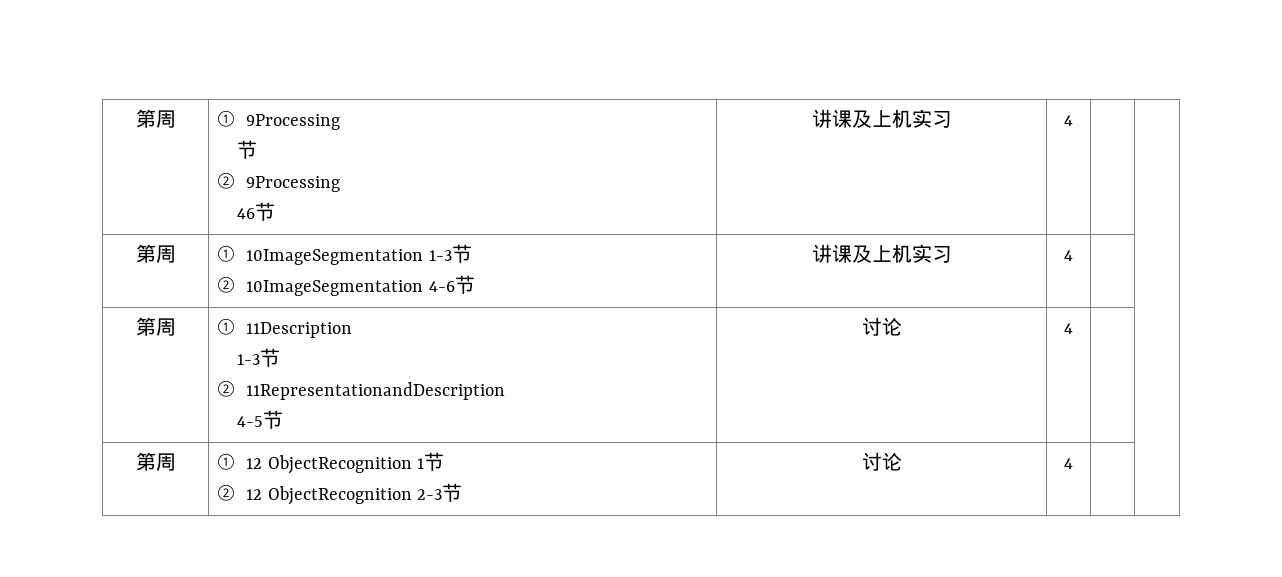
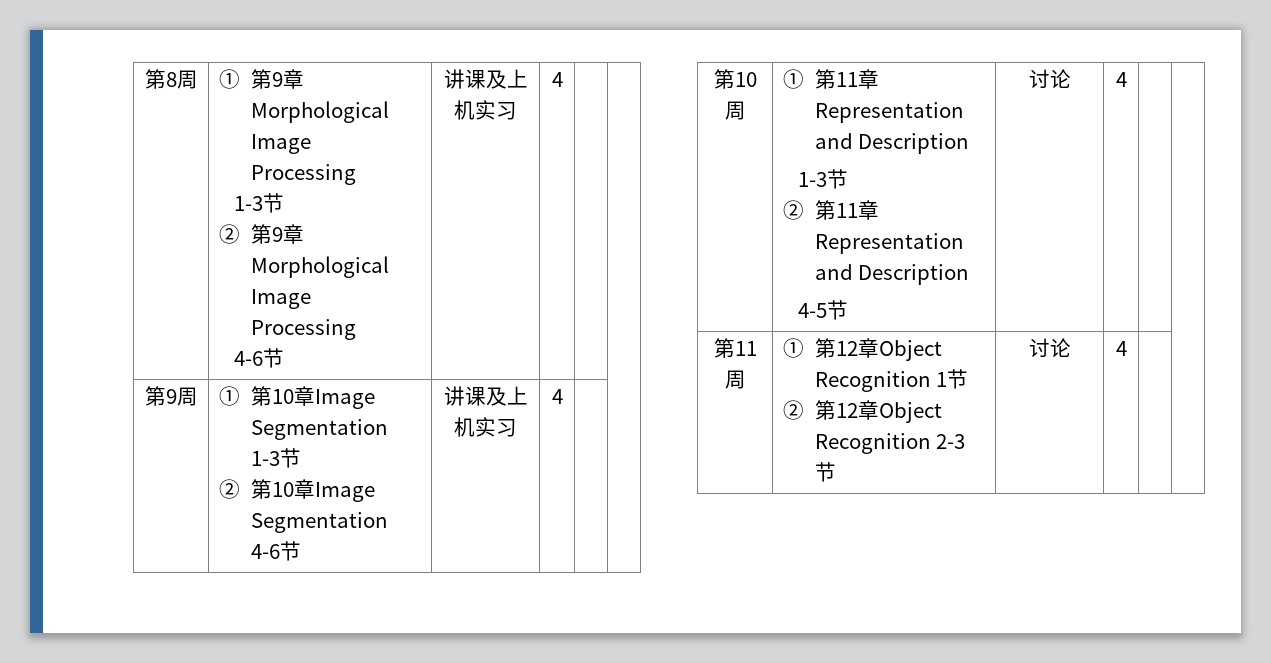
- 第周 | ① 9Processing
- 节
- ② 9Processing
- 46节 | 讲课及上机实习 | 4 | |
- 第周 | ① 10ImageSegmentation 1-3节
- ② 10ImageSegmentation 4-6节 | 讲课及上机实习 | 4 | |
- 第周 | ① 11Description
+ 第8周 | ①第9章Morphological Image Processing
  1-3节
- ② 11RepresentationandDescription
+ ②第9章Morphological Image Processing
+ 4-6节 | 讲课及上机实习 | 4 | |
+ 第9周 | ①第10章Image Segmentation 1-3节
+ ②第10章Image Segmentation 4-6节 | 讲课及上机实习 | 4 | |
+ 第10周 | ①第11章Representation and Description
+ 1-3节
+ ②第11章Representation and Description
- 第周 | ① 12 ObjectRecognition 1节
- ② 12 ObjectRecognition 2-3节 | 讨论 | 4 | |
+ 第11周 | ①第12章Object Recognition 1节
+ ②第12章Object Recognition 2-3节 | 讨论 | 4 | |

